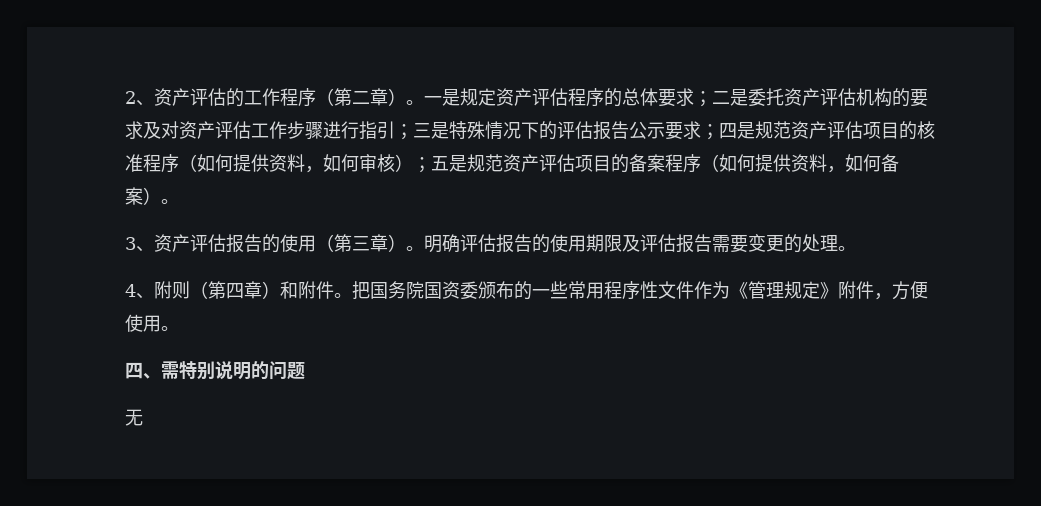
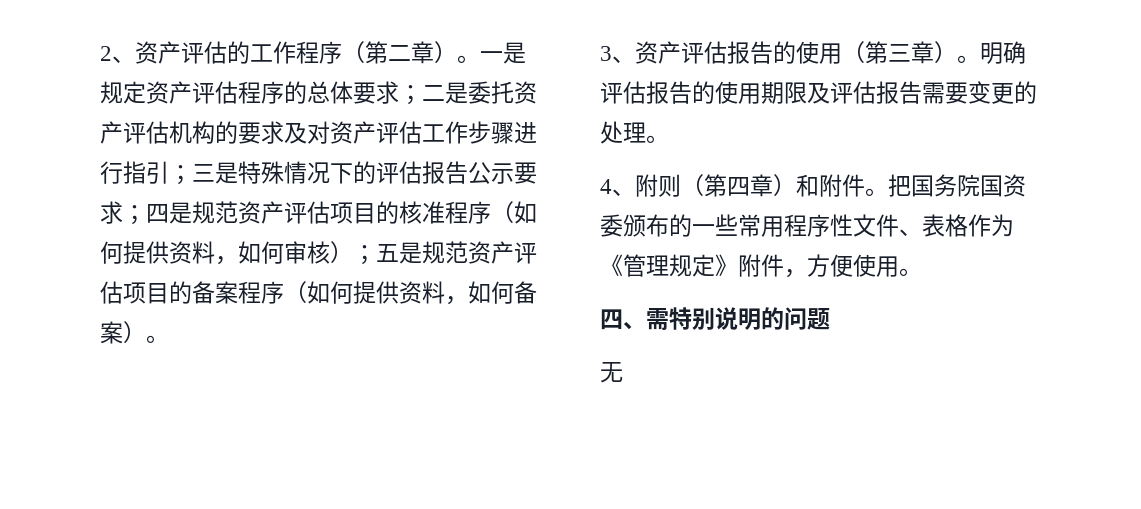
- 把国务院国资委颁布的一些常用程序性文件作为《管理规定》附件，方便使用。
+ 把国务院国资委颁布的一些常用程序性文件、表格作为《管理规定》附件，方便使用。

